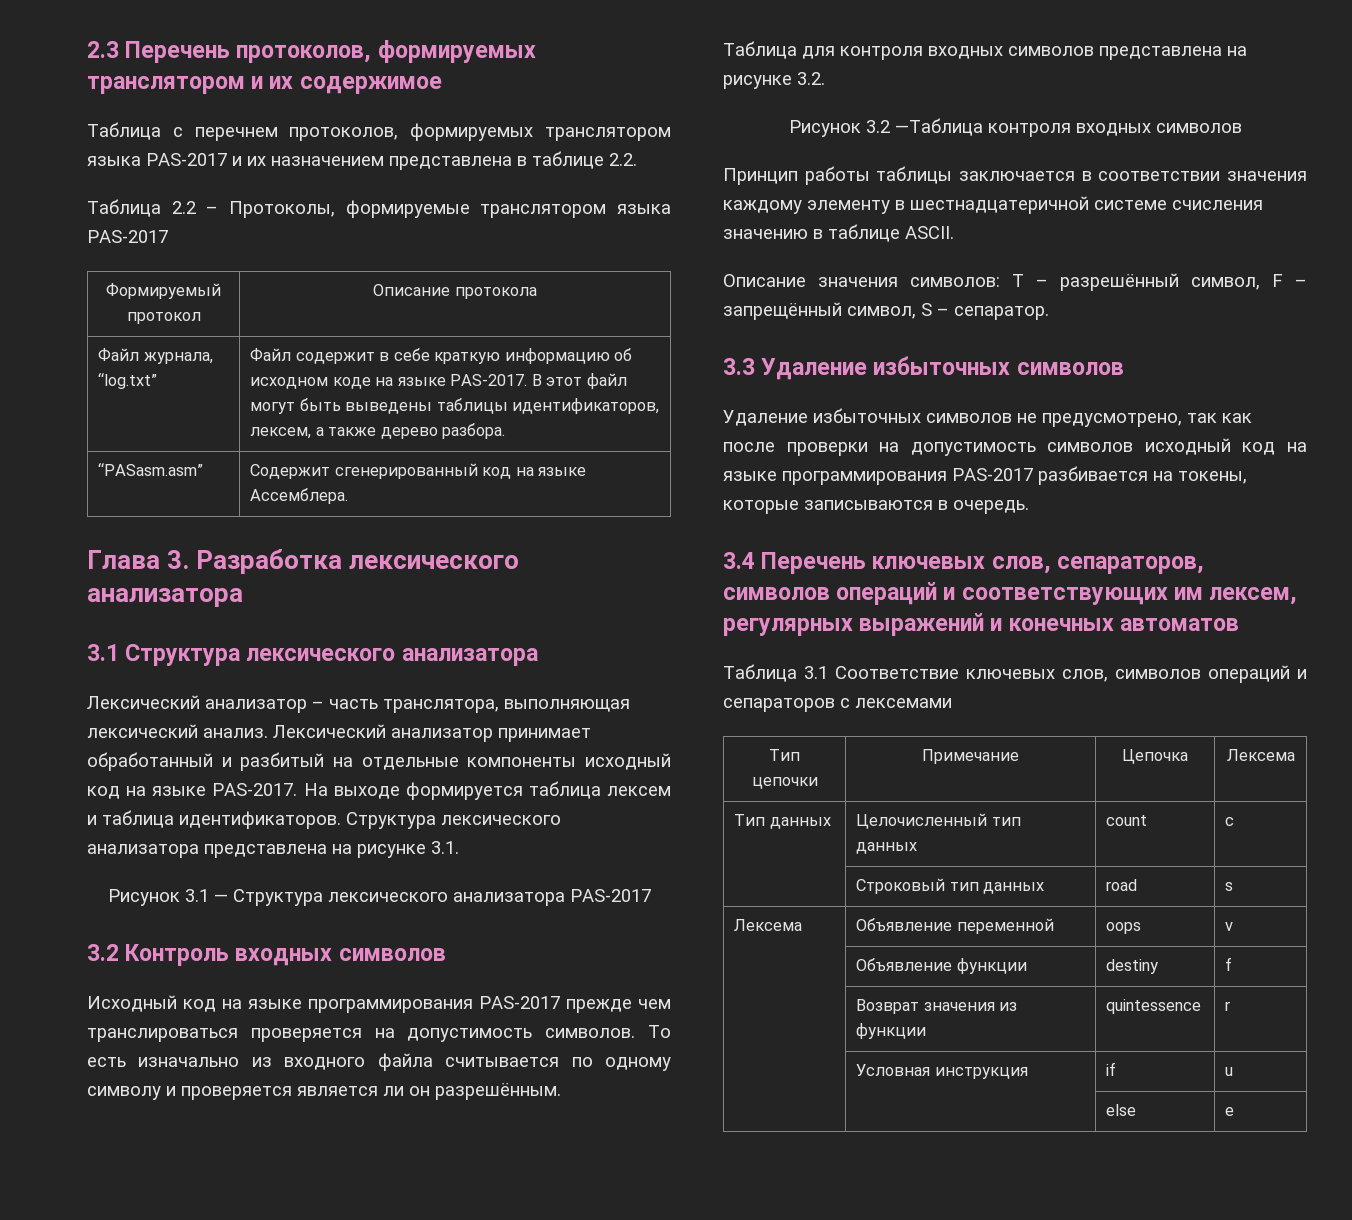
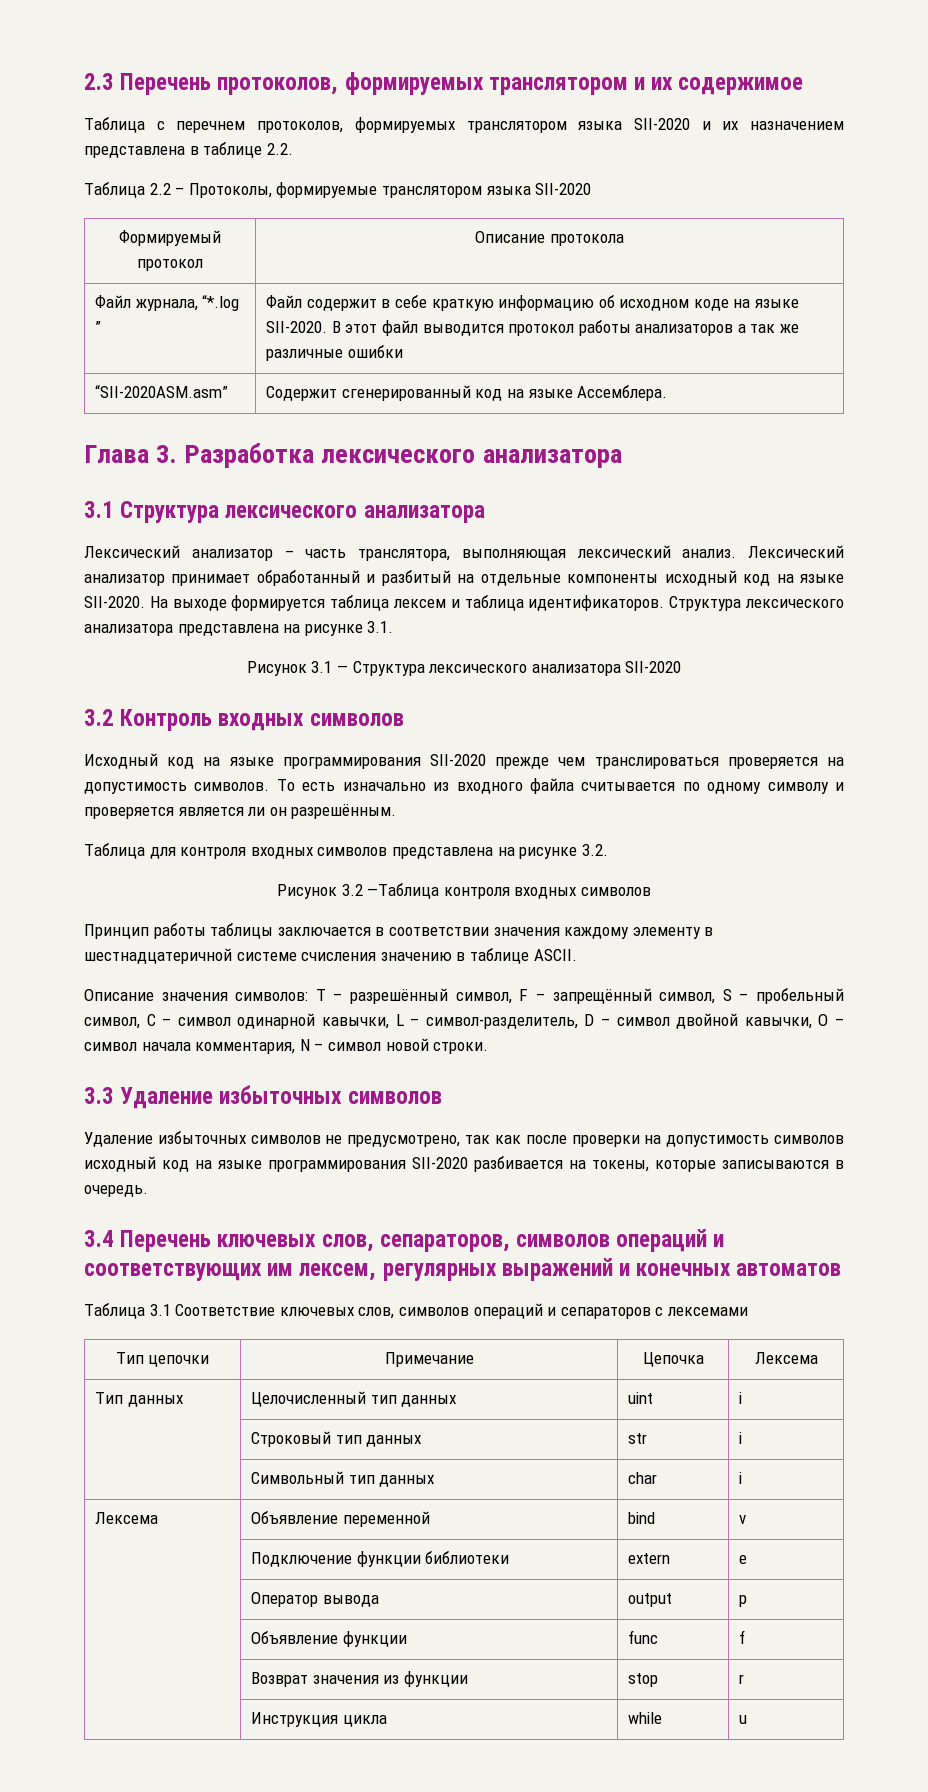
- Таблица с перечнем протоколов, формируемых транслятором языка PAS-2017 и их назначением представлена в таблице 2.2.
+ Таблица с перечнем протоколов, формируемых транслятором языка SII-2020 и их назначением представлена в таблице 2.2.
- Таблица 2.2 – Протоколы, формируемые транслятором языка PAS-2017
+ Таблица 2.2 – Протоколы, формируемые транслятором языка SII-2020
- Файл журнала, “log.txt” | Файл содержит в себе краткую информацию об исходном коде на языке PAS-2017. В этот файл могут быть выведены таблицы идентификаторов, лексем, а также дерево разбора.
- “PASasm.asm” | Содержит сгенерированный код на языке Ассемблера.
+ Файл журнала, “*.log ” | Файл содержит в себе краткую информацию об исходном коде на языке SII-2020. В этот файл выводится протокол работы анализаторов а так же различные ошибки
+ “SII-2020ASM.asm” | Содержит сгенерированный код на языке Ассемблера.
- Лексический анализатор принимает обработанный и разбитый на отдельные компоненты исходный код на языке PAS-2017.
+ Лексический анализатор принимает обработанный и разбитый на отдельные компоненты исходный код на языке SII-2020.
- Рисунок 3.1 — Структура лексического анализатора PAS-2017
+ Рисунок 3.1 — Структура лексического анализатора SII-2020
- Исходный код на языке программирования PAS-2017 прежде чем транслироваться проверяется на допустимость символов.
+ Исходный код на языке программирования SII-2020 прежде чем транслироваться проверяется на допустимость символов.
- Описание значения символов: T – разрешённый символ, F – запрещённый символ, S – сепаратор.
+ Описание значения символов: T – разрешённый символ, F – запрещённый символ, S – пробельный символ, С – символ одинарной кавычки, L – символ-разделитель, D – символ двойной кавычки, O – символ начала комментария, N – символ новой строки.
- Удаление избыточных символов не предусмотрено, так как после проверки на допустимость символов исходный код на языке программирования PAS-2017 разбивается на токены, которые записываются в очередь.
+ Удаление избыточных символов не предусмотрено, так как после проверки на допустимость символов исходный код на языке программирования SII-2020 разбивается на токены, которые записываются в очередь.
- Тип данных | Целочисленный тип данных | count | c
+ Тип данных | Целочисленный тип данных | uint | i
- | Строковый тип данных | road | s
+ | Строковый тип данных | str | i
+ | Символьный тип данных | char | i
- Лексема | Объявление переменной | oops | v
+ Лексема | Объявление переменной | bind | v
+ | Подключение функции библиотеки | extern | e
+ | Оператор вывода | output | p
- | Объявление функции | destiny | f
+ | Объявление функции | func | f
- | Возврат значения из функции | quintessence | r
+ | Возврат значения из функции | stop | r
- | Условная инструкция | if | u
+ | Инструкция цикла | while | u
- | | else | e

